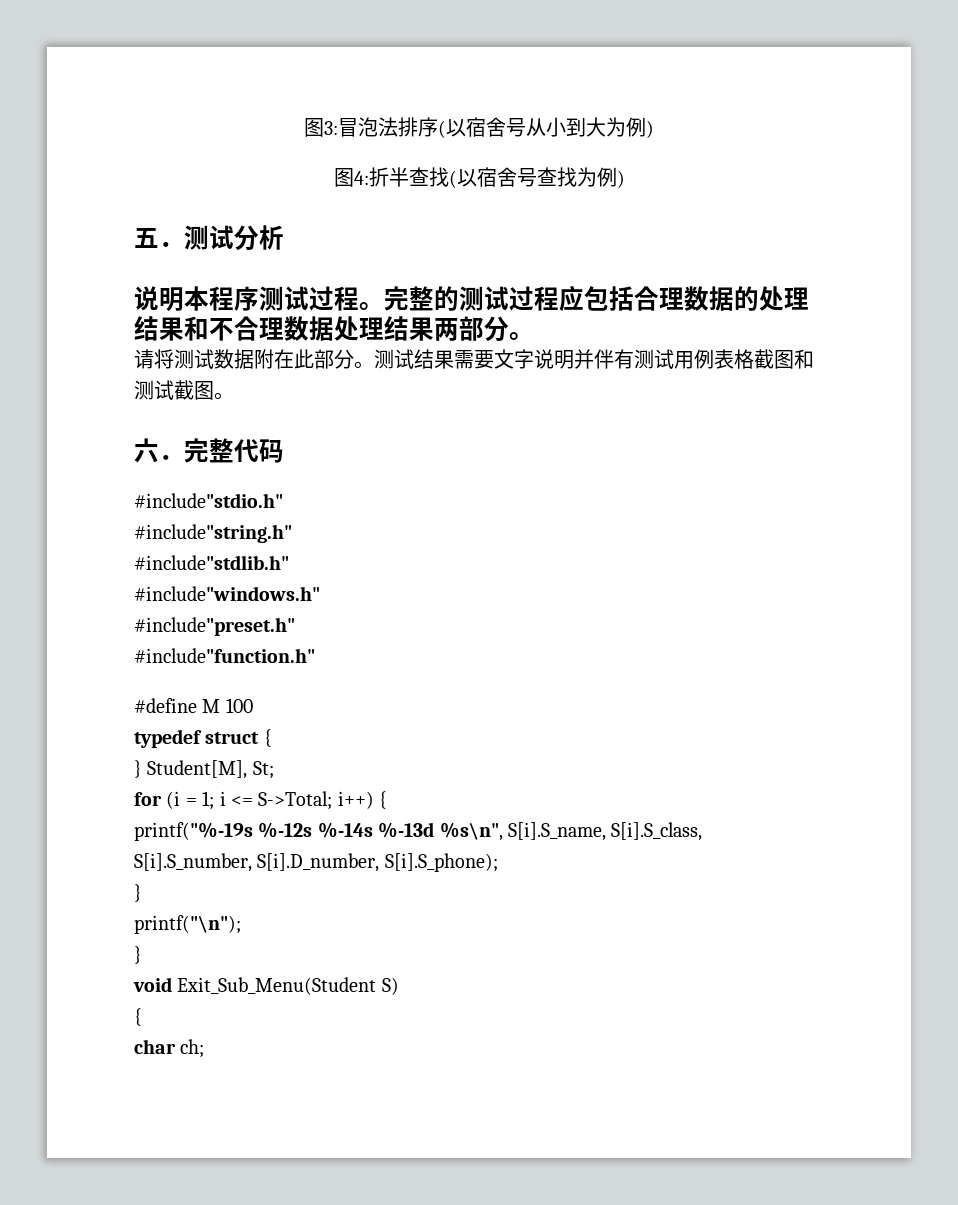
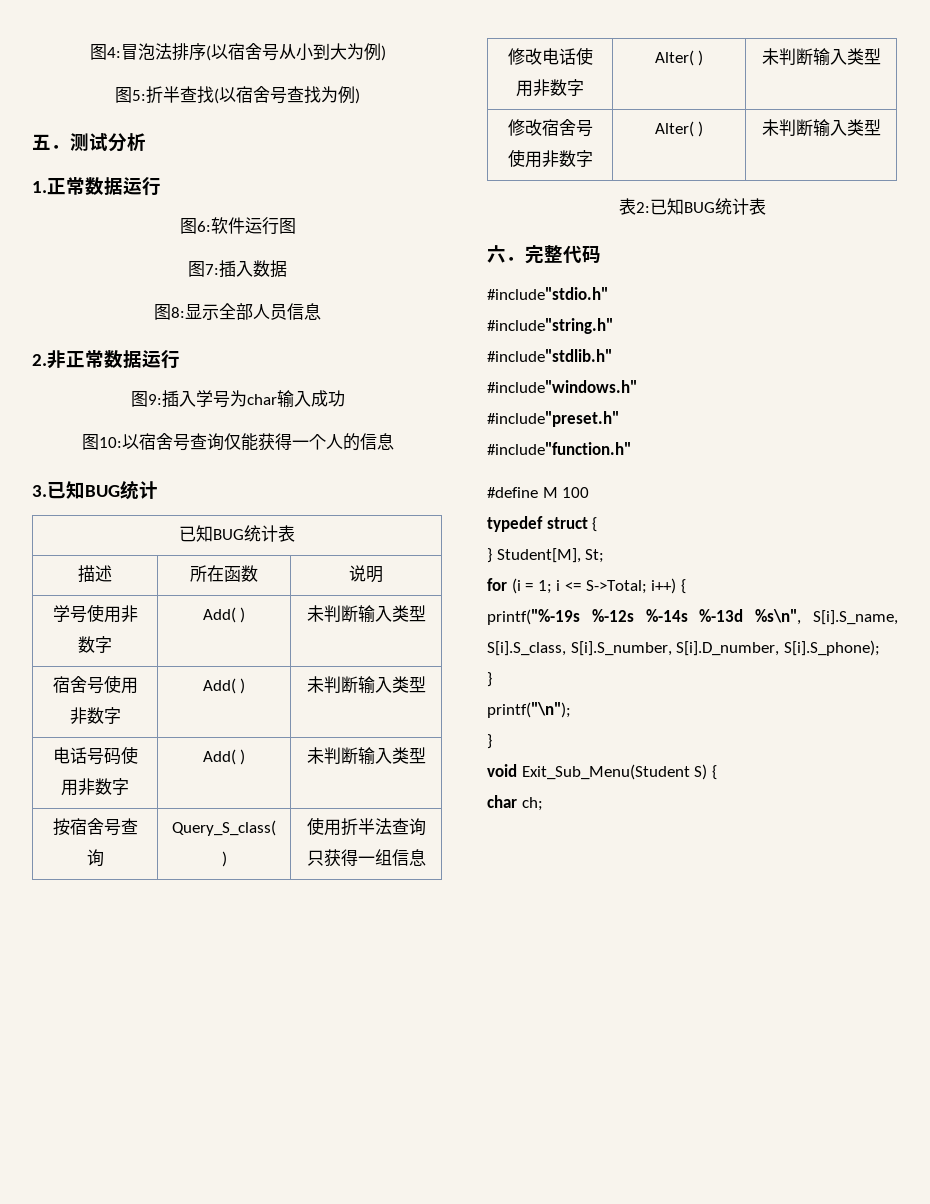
- 图3:冒泡法排序(以宿舍号从小到大为例)
+ 图4:冒泡法排序(以宿舍号从小到大为例)
- 图4:折半查找(以宿舍号查找为例)
+ 图5:折半查找(以宿舍号查找为例)
- 说明本程序测试过程。完整的测试过程应包括合理数据的处理结果和不合理数据处理结果两部分。
- 请将测试数据附在此部分。测试结果需要文字说明并伴有测试用例表格截图和测试截图。
+ 1.正常数据运行
+ 图6:软件运行图
+ 图7:插入数据
+ 图8:显示全部人员信息
+ 2.非正常数据运行
+ 图9:插入学号为char输入成功
+ 图10:以宿舍号查询仅能获得一个人的信息
+ 3.已知BUG统计
+ 已知BUG统计表
+ 描述 | 所在函数 | 说明
+ 学号使用非数字 | Add( ) | 未判断输入类型
+ 宿舍号使用非数字 | Add( ) | 未判断输入类型
+ 电话号码使用非数字 | Add( ) | 未判断输入类型
+ 按宿舍号查询 | Query_S_class( ) | 使用折半法查询只获得一组信息
+ 修改电话使用非数字 | Alter( ) | 未判断输入类型
+ 修改宿舍号使用非数字 | Alter( ) | 未判断输入类型
+ 表2:已知BUG统计表
- void Exit_Sub_Menu(Student S)
- {
+ void Exit_Sub_Menu(Student S) {

